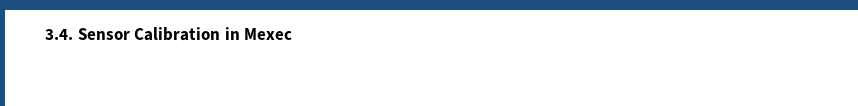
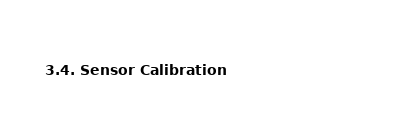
- 3.4. Sensor Calibration in Mexec
+ 3.4. Sensor Calibration

